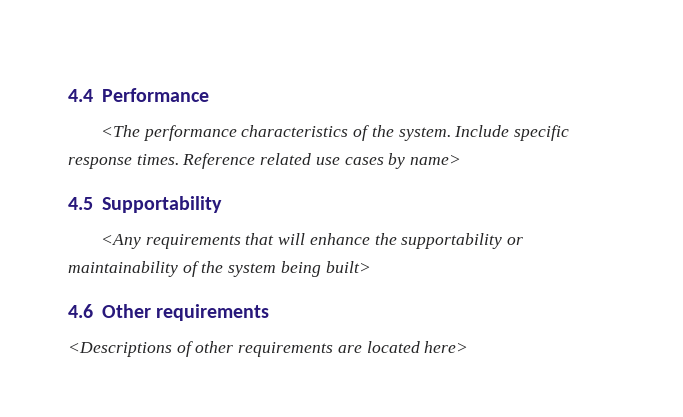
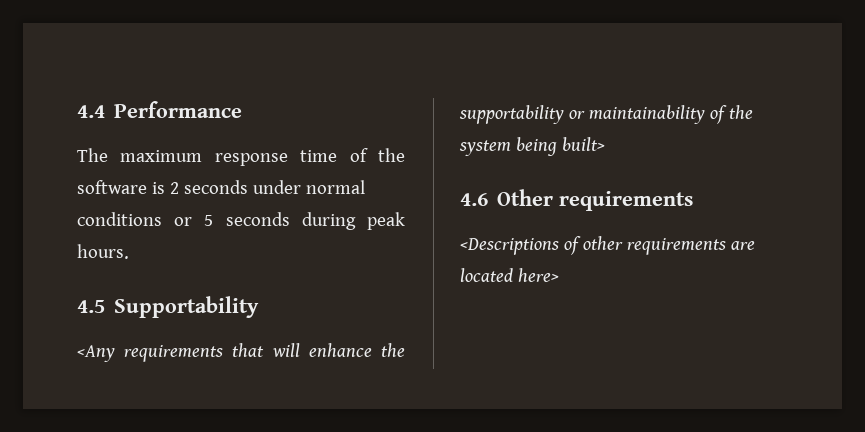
- <The performance characteristics of the system. Include specific response times. Reference related use cases by name>
+ The maximum response time of the software is 2 seconds under normal conditions or 5 seconds during peak hours.

